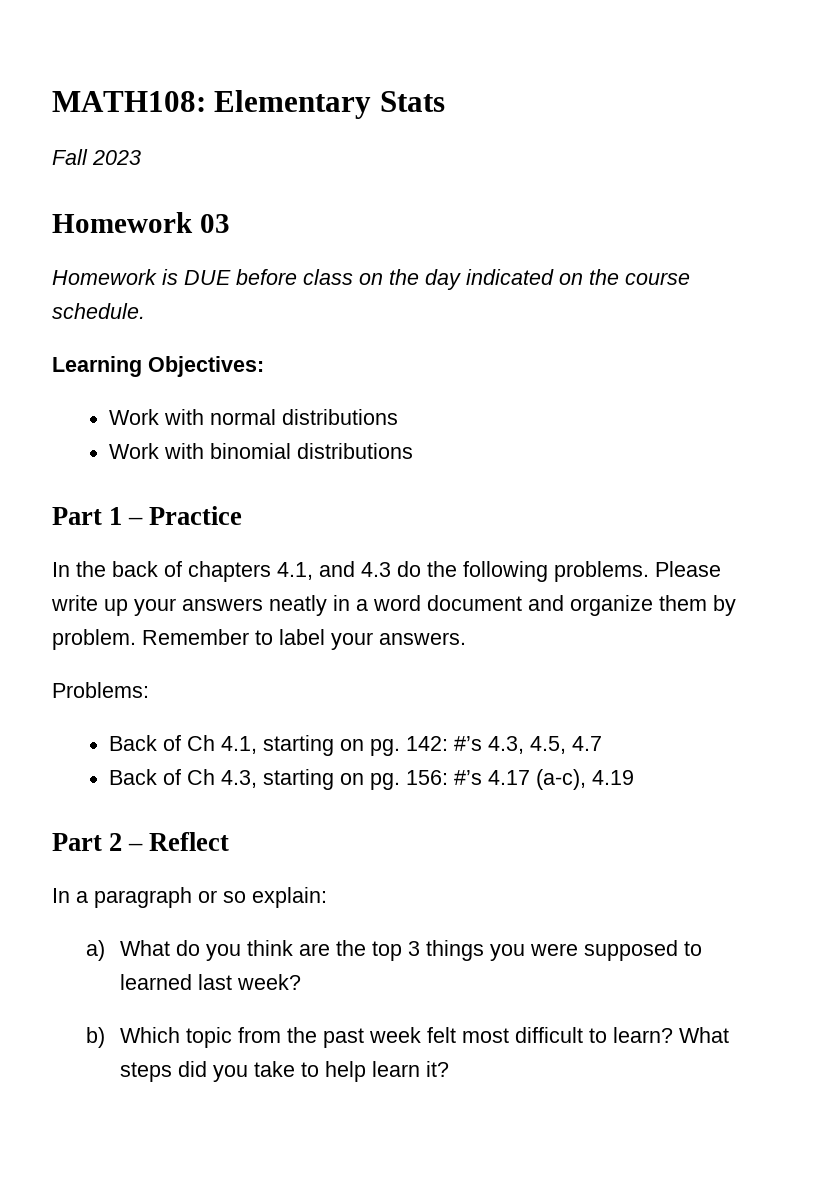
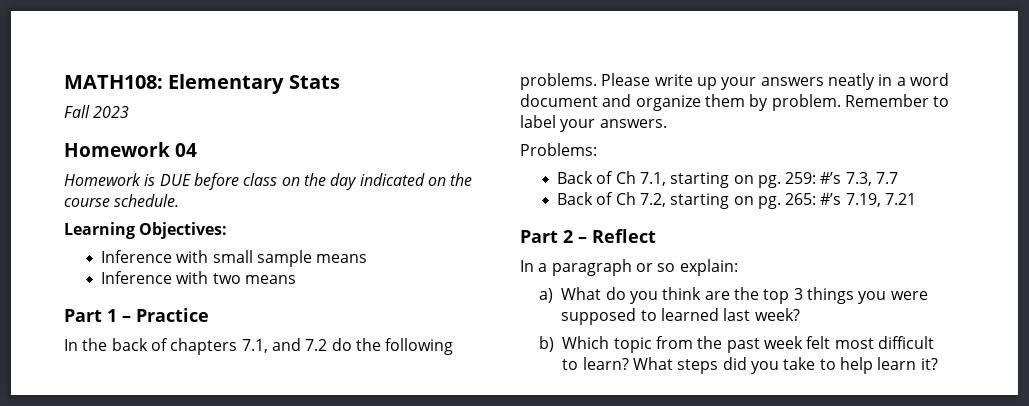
- Homework 03
+ Homework 04
- Work with normal distributions
- Work with binomial distributions
+ Inference with small sample means
+ Inference with two means
- In the back of chapters 4.1, and 4.3 do the following problems.
+ In the back of chapters 7.1, and 7.2 do the following problems.
- Back of Ch 4.1, starting on pg. 142: #’s 4.3, 4.5, 4.7
- Back of Ch 4.3, starting on pg. 156: #’s 4.17 (a-c), 4.19
+ Back of Ch 7.1, starting on pg. 259: #’s 7.3, 7.7
+ Back of Ch 7.2, starting on pg. 265: #’s 7.19, 7.21

